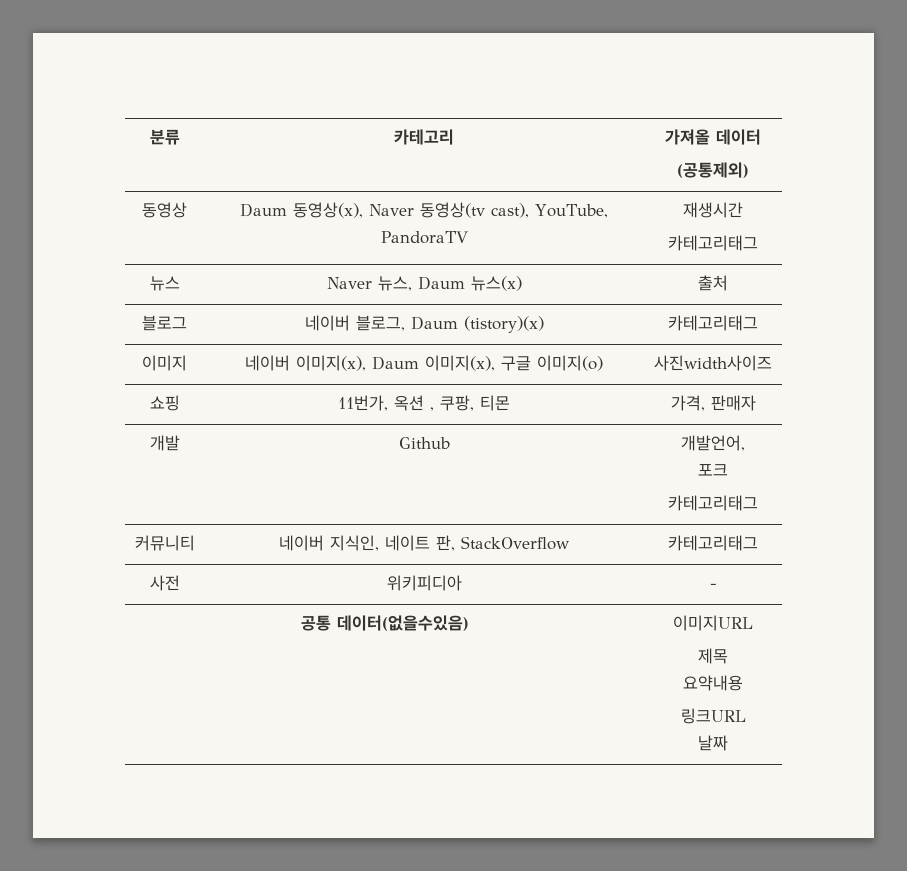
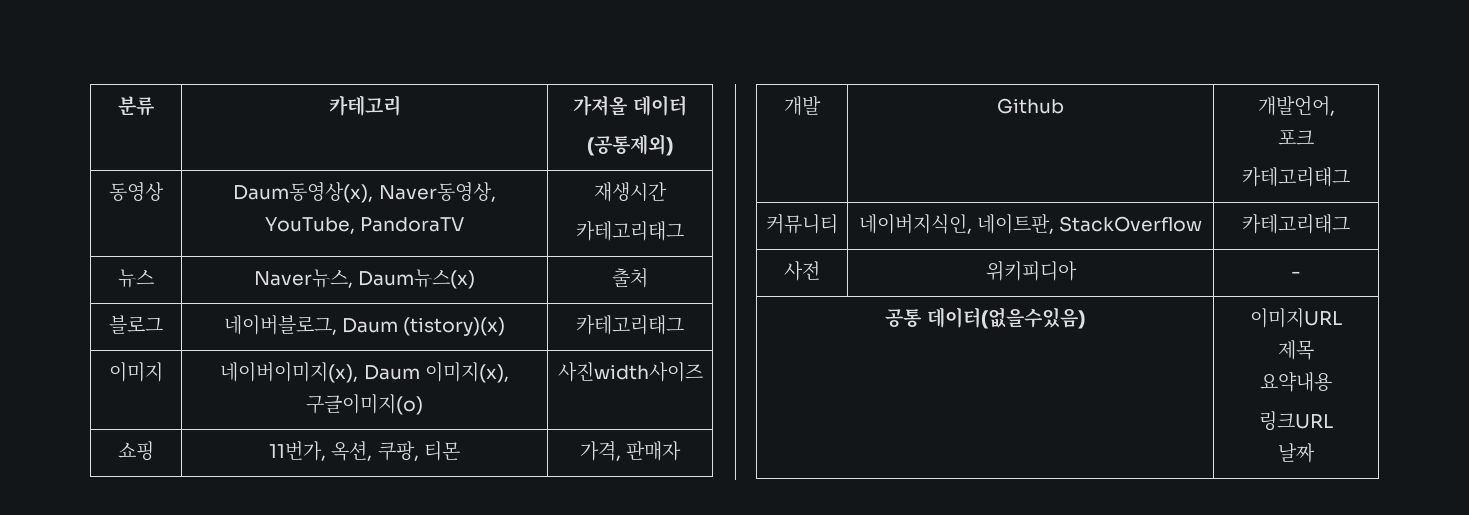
- 동영상 | Daum 동영상(x), Naver 동영상(tv cast), YouTube, PandoraTV | 재생시간
+ 동영상 | Daum동영상(x), Naver동영상, YouTube, PandoraTV | 재생시간
- 뉴스 | Naver 뉴스, Daum 뉴스(x) | 출처
+ 뉴스 | Naver뉴스, Daum뉴스(x) | 출처
- 블로그 | 네이버 블로그, Daum (tistory)(x) | 카테고리태그
+ 블로그 | 네이버블로그, Daum (tistory)(x) | 카테고리태그
- 이미지 | 네이버 이미지(x), Daum 이미지(x), 구글 이미지(o) | 사진width사이즈
+ 이미지 | 네이버이미지(x), Daum 이미지(x), 구글이미지(o) | 사진width사이즈
- 쇼핑 | 11번가, 옥션 , 쿠팡, 티몬 | 가격, 판매자
+ 쇼핑 | 11번가, 옥션, 쿠팡, 티몬 | 가격, 판매자
- 커뮤니티 | 네이버 지식인, 네이트 판, StackOverflow | 카테고리태그
+ 커뮤니티 | 네이버지식인, 네이트판, StackOverflow | 카테고리태그

